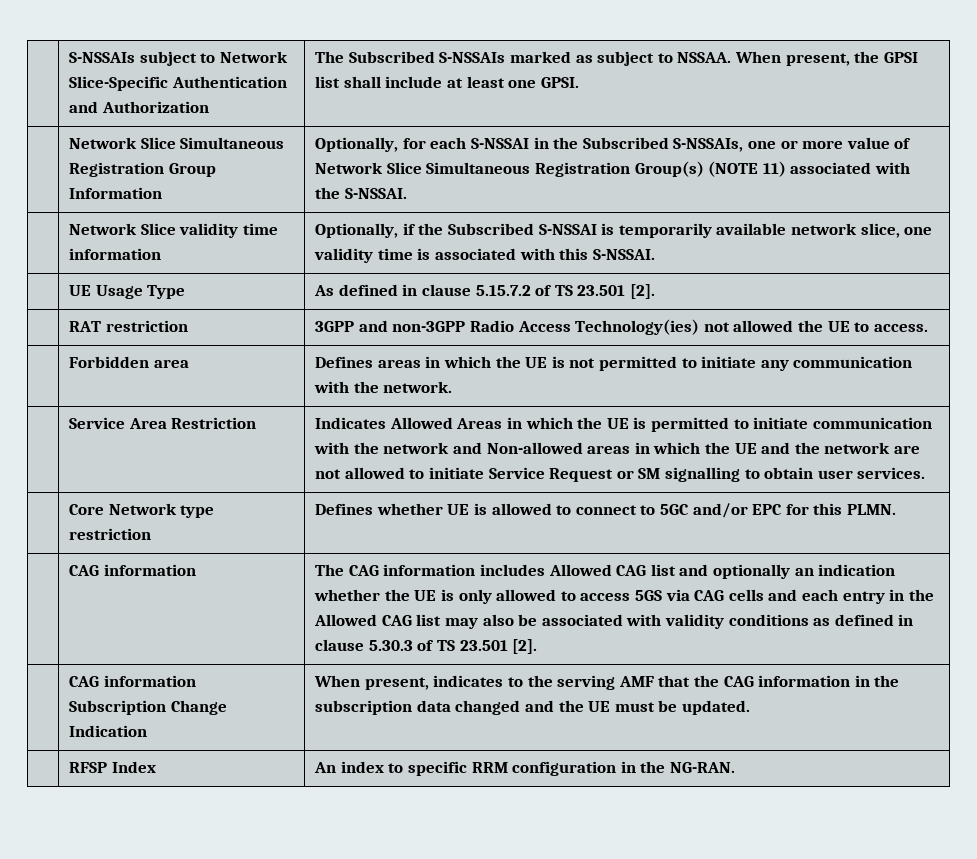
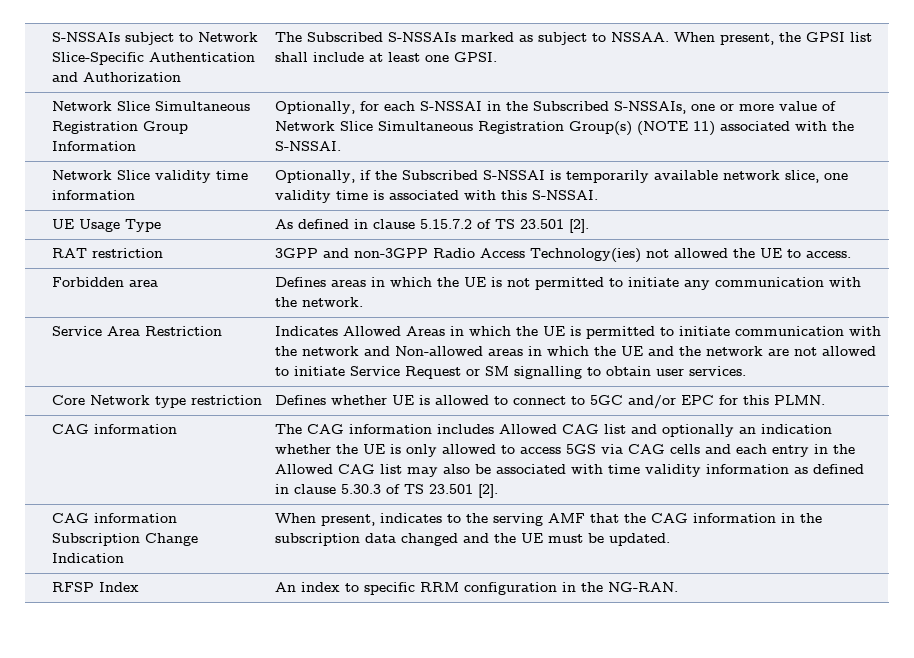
- The CAG information includes Allowed CAG list and optionally an indication whether the UE is only allowed to access 5GS via CAG cells and each entry in the Allowed CAG list may also be associated with validity conditions as defined in clause 5.30.3 of TS 23.501 [2].
+ The CAG information includes Allowed CAG list and optionally an indication whether the UE is only allowed to access 5GS via CAG cells and each entry in the Allowed CAG list may also be associated with time validity information as defined in clause 5.30.3 of TS 23.501 [2].

